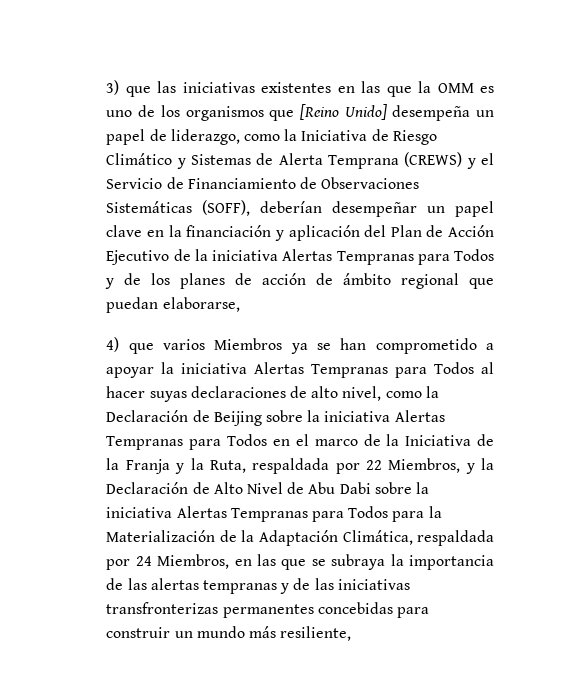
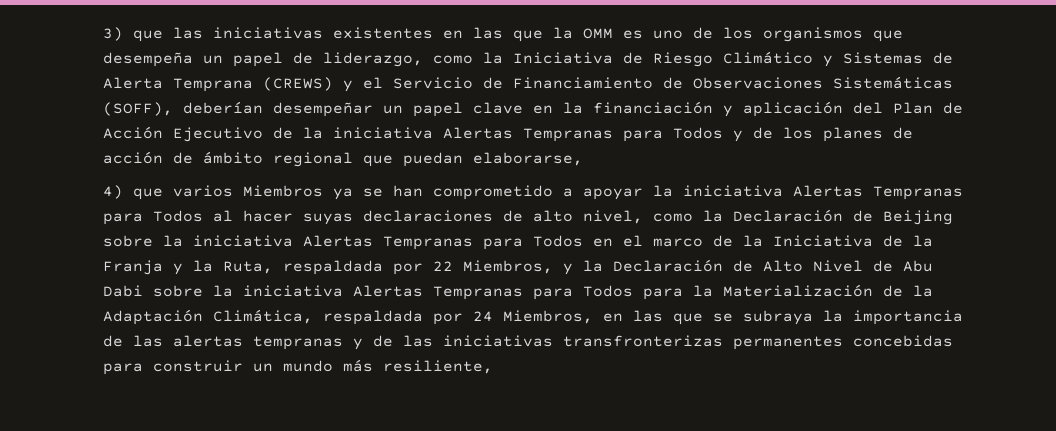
- 3) que las iniciativas existentes en las que la OMM es uno de los organismos que [Reino Unido] desempeña un papel de liderazgo, como la Iniciativa de Riesgo Climático y Sistemas de Alerta Temprana (CREWS) y el Servicio de Financiamiento de Observaciones Sistemáticas (SOFF), deberían desempeñar un papel clave en la financiación y aplicación del Plan de Acción Ejecutivo de la iniciativa Alertas Tempranas para Todos y de los planes de acción de ámbito regional que puedan elaborarse,
+ 3) que las iniciativas existentes en las que la OMM es uno de los organismos que desempeña un papel de liderazgo, como la Iniciativa de Riesgo Climático y Sistemas de Alerta Temprana (CREWS) y el Servicio de Financiamiento de Observaciones Sistemáticas (SOFF), deberían desempeñar un papel clave en la financiación y aplicación del Plan de Acción Ejecutivo de la iniciativa Alertas Tempranas para Todos y de los planes de acción de ámbito regional que puedan elaborarse,

